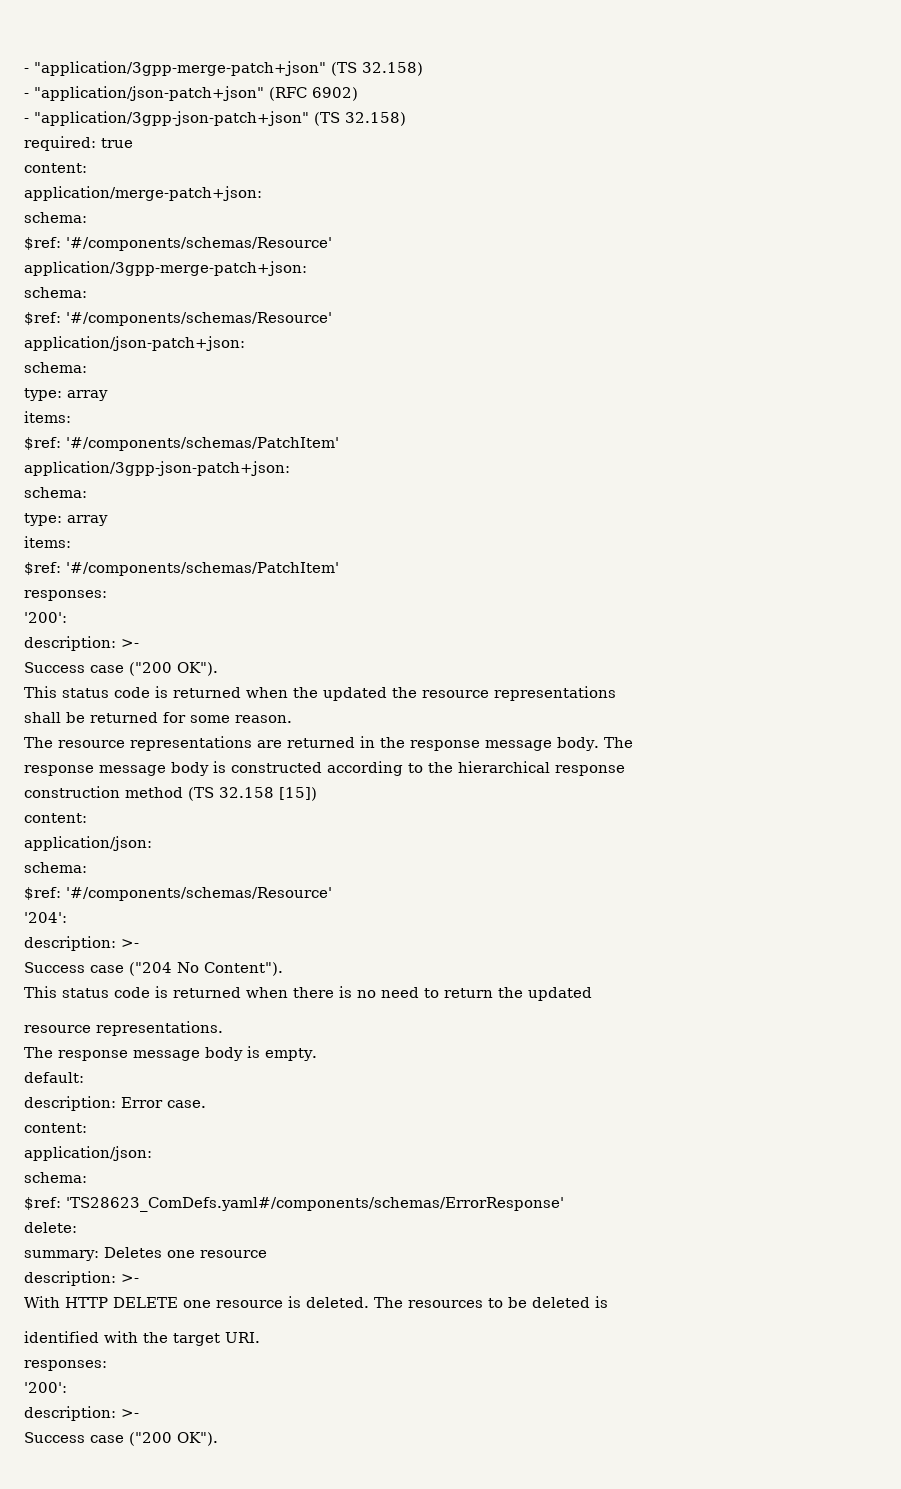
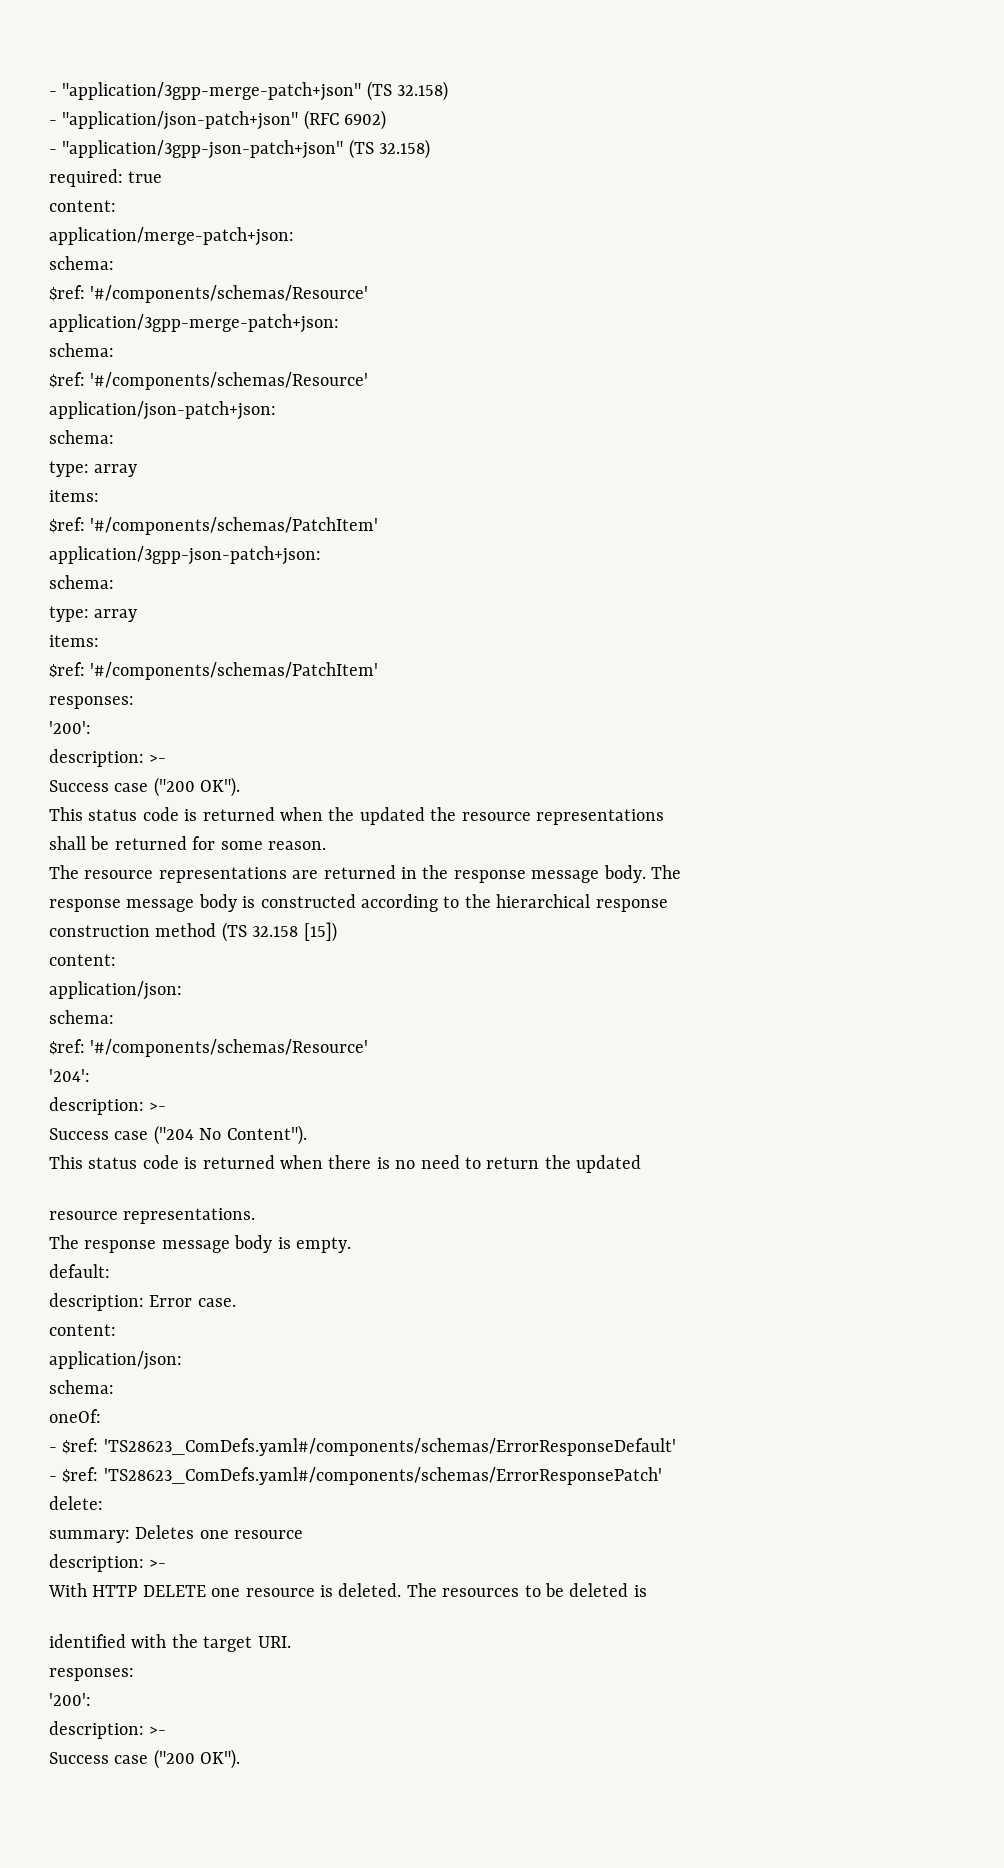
- $ref: 'TS28623_ComDefs.yaml#/components/schemas/ErrorResponse'
+ oneOf:
+ - $ref: 'TS28623_ComDefs.yaml#/components/schemas/ErrorResponseDefault'
+ - $ref: 'TS28623_ComDefs.yaml#/components/schemas/ErrorResponsePatch'

